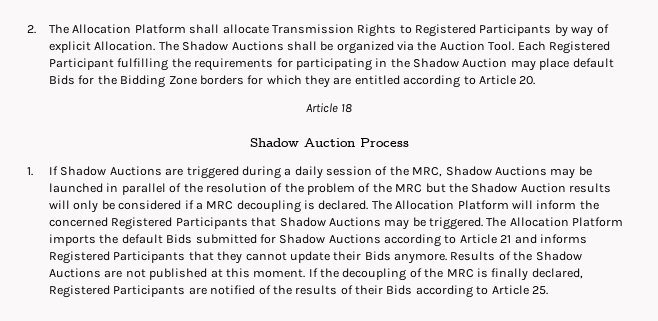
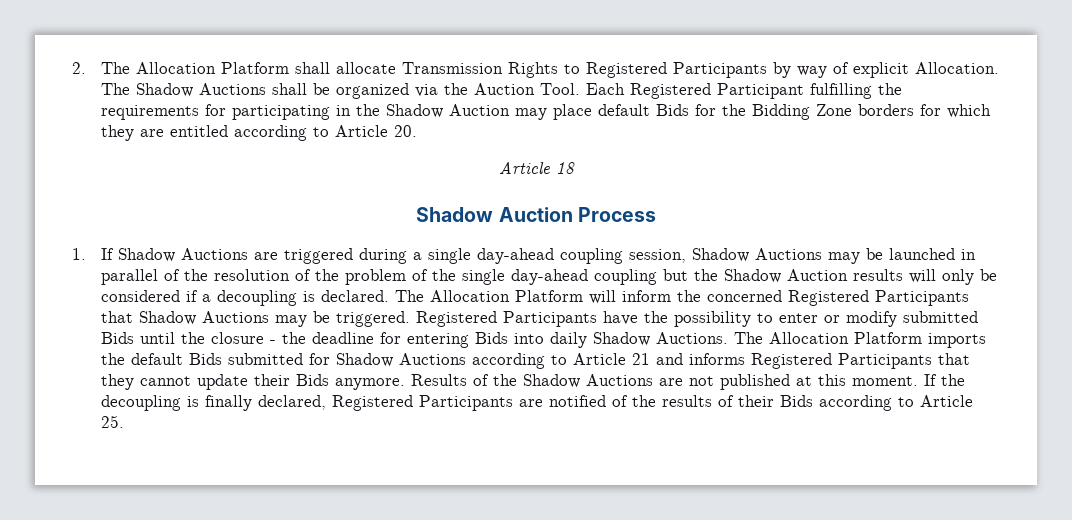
- 1. If Shadow Auctions are triggered during a daily session of the MRC, Shadow Auctions may be launched in parallel of the resolution of the problem of the MRC but the Shadow Auction results will only be considered if a MRC decoupling is declared.
+ 1. If Shadow Auctions are triggered during a single day‐ahead coupling session, Shadow Auctions may be launched in parallel of the resolution of the problem of the single day‐ahead coupling but the Shadow Auction results will only be considered if a decoupling is declared.
+ Registered Participants have the possibility to enter or modify submitted Bids until the closure ‐ the deadline for entering Bids into daily Shadow Auctions.
- If the decoupling of the MRC is finally declared, Registered Participants are notified of the results of their Bids according to Article 25.
+ If the decoupling is finally declared, Registered Participants are notified of the results of their Bids according to Article 25.

